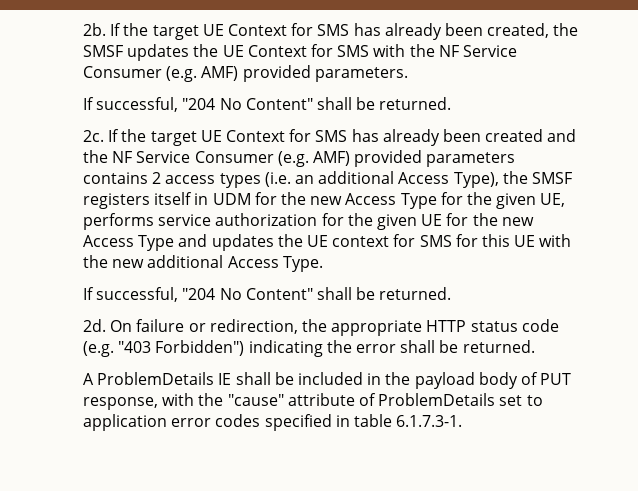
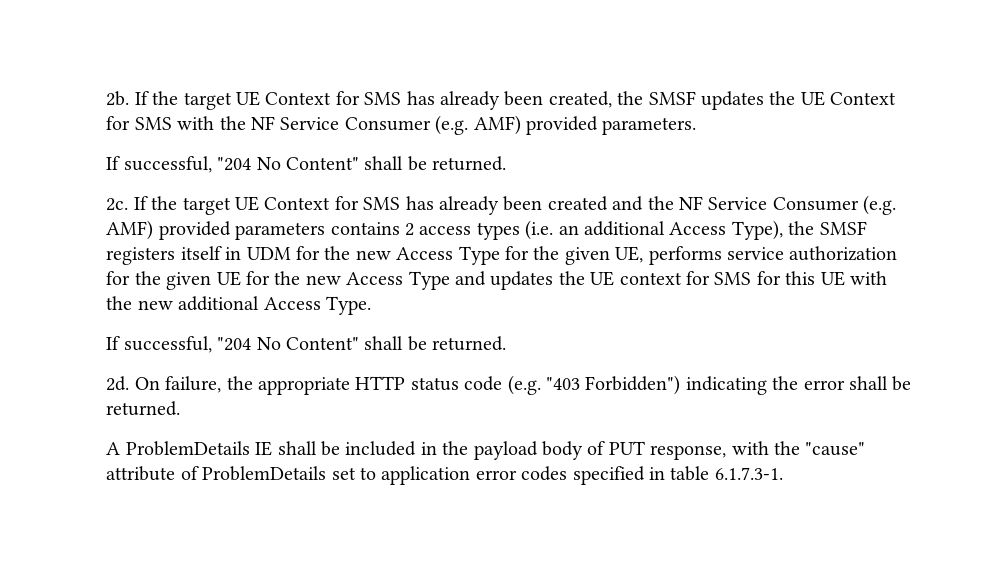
- On failure or redirection, the appropriate HTTP status code (e.g. "403 Forbidden") indicating the error shall be returned.
+ On failure, the appropriate HTTP status code (e.g. "403 Forbidden") indicating the error shall be returned.

